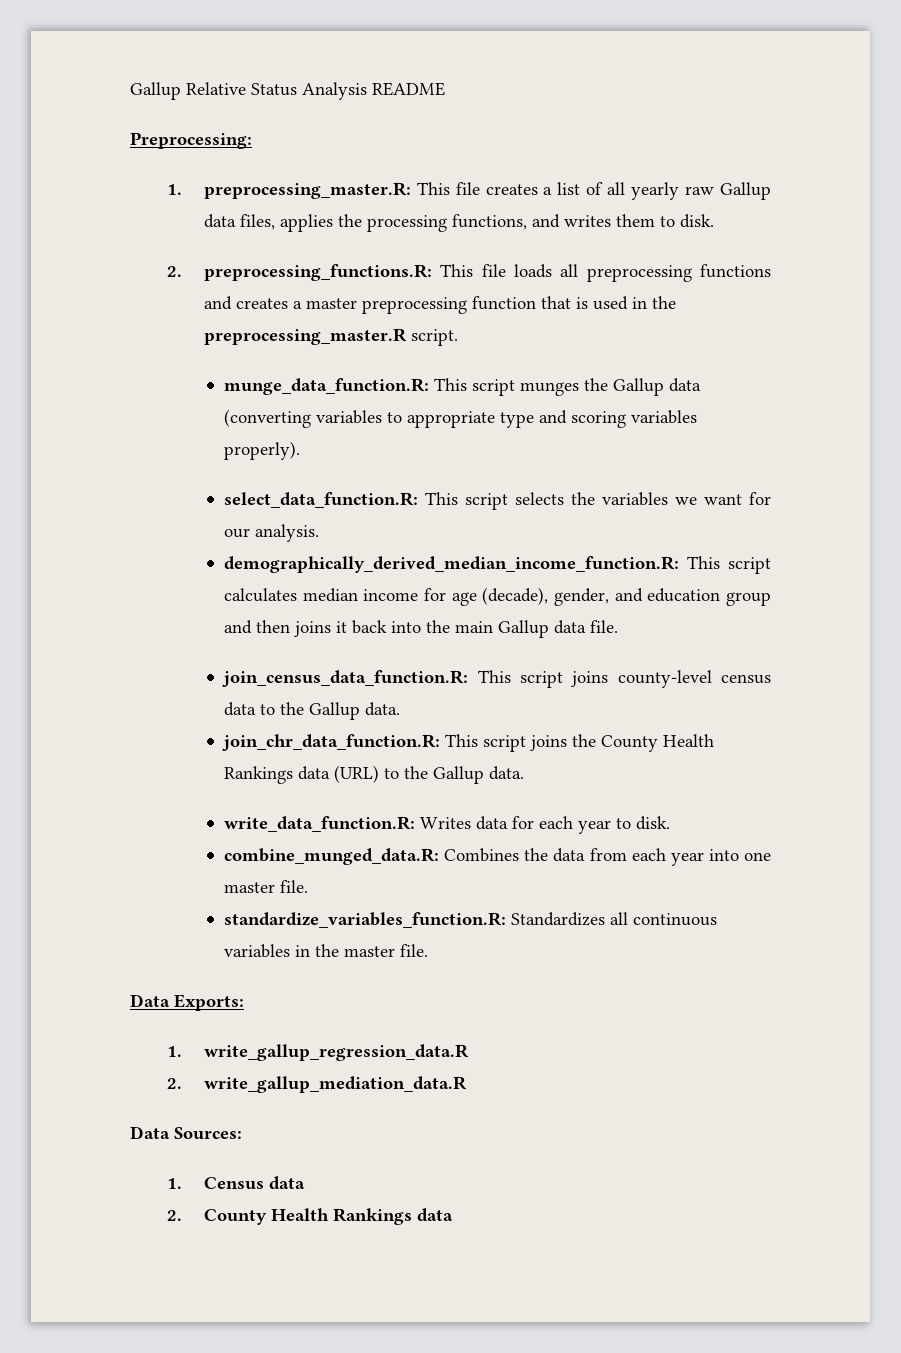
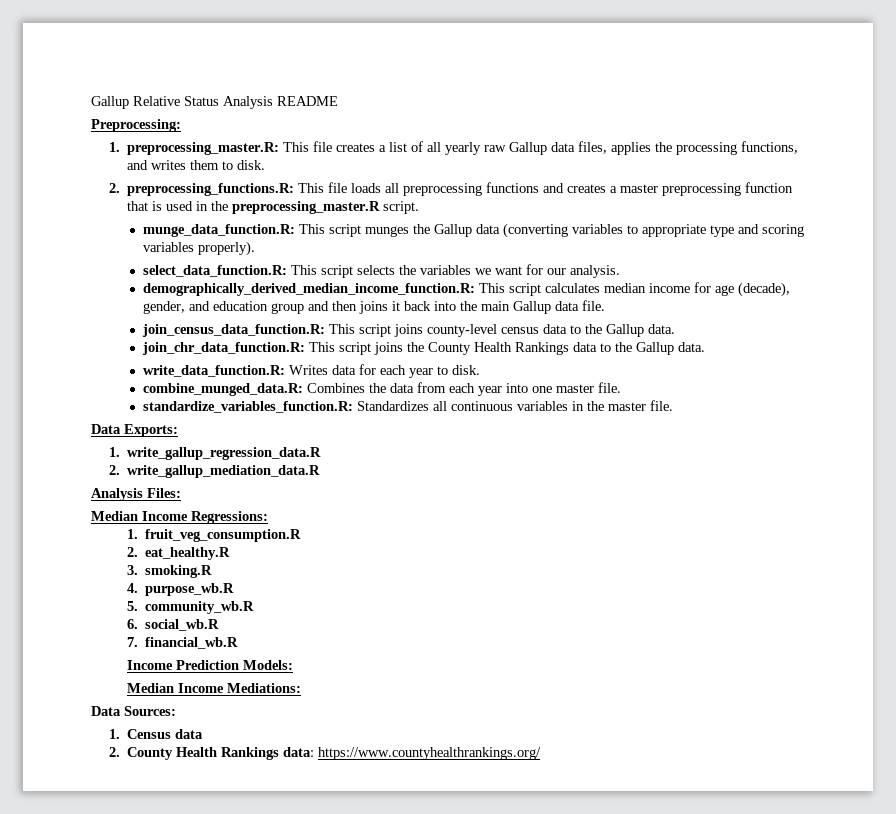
- join_chr_data_function.R: This script joins the County Health Rankings data (URL) to the Gallup data.
+ join_chr_data_function.R: This script joins the County Health Rankings data to the Gallup data.
+ Analysis Files:
+ Median Income Regressions:
+ 1. fruit_veg_consumption.R
+ 2. eat_healthy.R
+ 3. smoking.R
+ 4. purpose_wb.R
+ 5. community_wb.R
+ 6. social_wb.R
+ 7. financial_wb.R
+ Income Prediction Models:
+ Median Income Mediations:
- 2. County Health Rankings data
+ 2. County Health Rankings data: https://www.countyhealthrankings.org/

